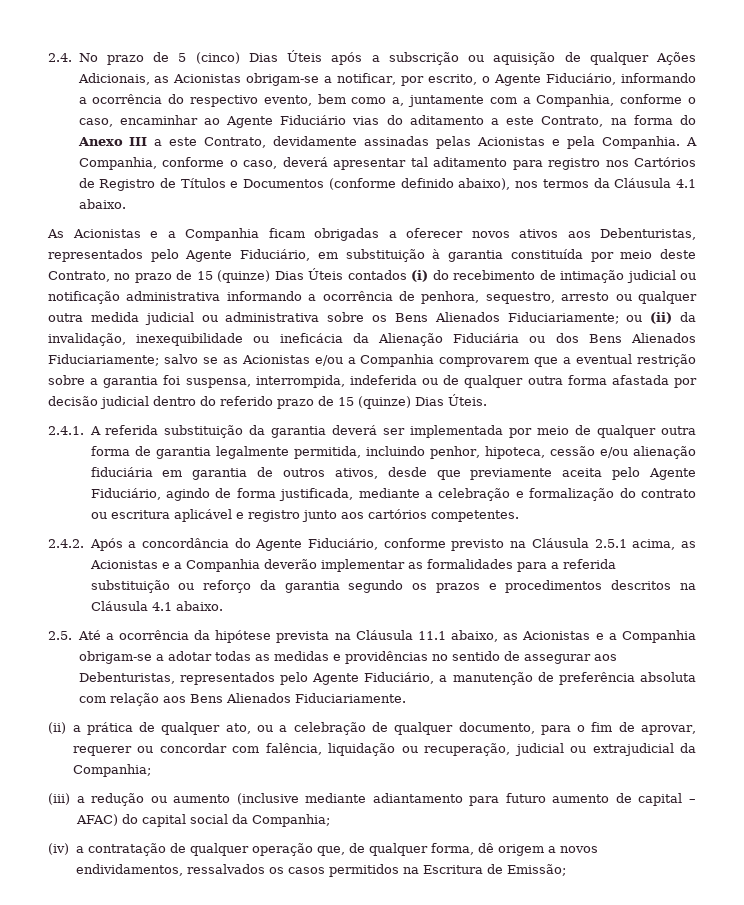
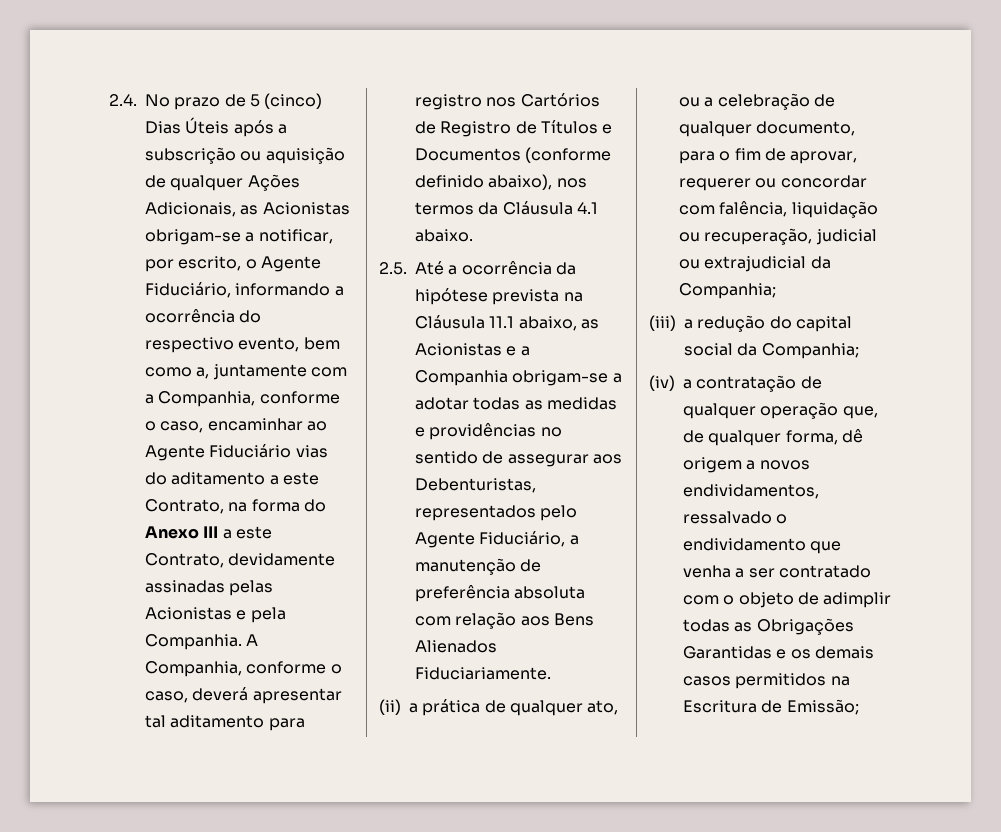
- As Acionistas e a Companhia ficam obrigadas a oferecer novos ativos aos Debenturistas, representados pelo Agente Fiduciário, em substituição à garantia constituída por meio deste Contrato, no prazo de 15 (quinze) Dias Úteis contados (i) do recebimento de intimação judicial ou notificação administrativa informando a ocorrência de penhora, sequestro, arresto ou qualquer outra medida judicial ou administrativa sobre os Bens Alienados Fiduciariamente; ou (ii) da invalidação, inexequibilidade ou ineficácia da Alienação Fiduciária ou dos Bens Alienados Fiduciariamente; salvo se as Acionistas e/ou a Companhia comprovarem que a eventual restrição sobre a garantia foi suspensa, interrompida, indeferida ou de qualquer outra forma afastada por decisão judicial dentro do referido prazo de 15 (quinze) Dias Úteis.
- 2.4.1. A referida substituição da garantia deverá ser implementada por meio de qualquer outra forma de garantia legalmente permitida, incluindo penhor, hipoteca, cessão e/ou alienação fiduciária em garantia de outros ativos, desde que previamente aceita pelo Agente Fiduciário, agindo de forma justificada, mediante a celebração e formalização do contrato ou escritura aplicável e registro junto aos cartórios competentes.
- 2.4.2. Após a concordância do Agente Fiduciário, conforme previsto na Cláusula 2.5.1 acima, as Acionistas e a Companhia deverão implementar as formalidades para a referida substituição ou reforço da garantia segundo os prazos e procedimentos descritos na Cláusula 4.1 abaixo.
- (iii) a redução ou aumento (inclusive mediante adiantamento para futuro aumento de capital – AFAC) do capital social da Companhia;
+ (iii) a redução do capital social da Companhia;
- (iv) a contratação de qualquer operação que, de qualquer forma, dê origem a novos endividamentos, ressalvados os casos permitidos na Escritura de Emissão;
+ (iv) a contratação de qualquer operação que, de qualquer forma, dê origem a novos endividamentos, ressalvado o endividamento que venha a ser contratado com o objeto de adimplir todas as Obrigações Garantidas e os demais casos permitidos na Escritura de Emissão;

